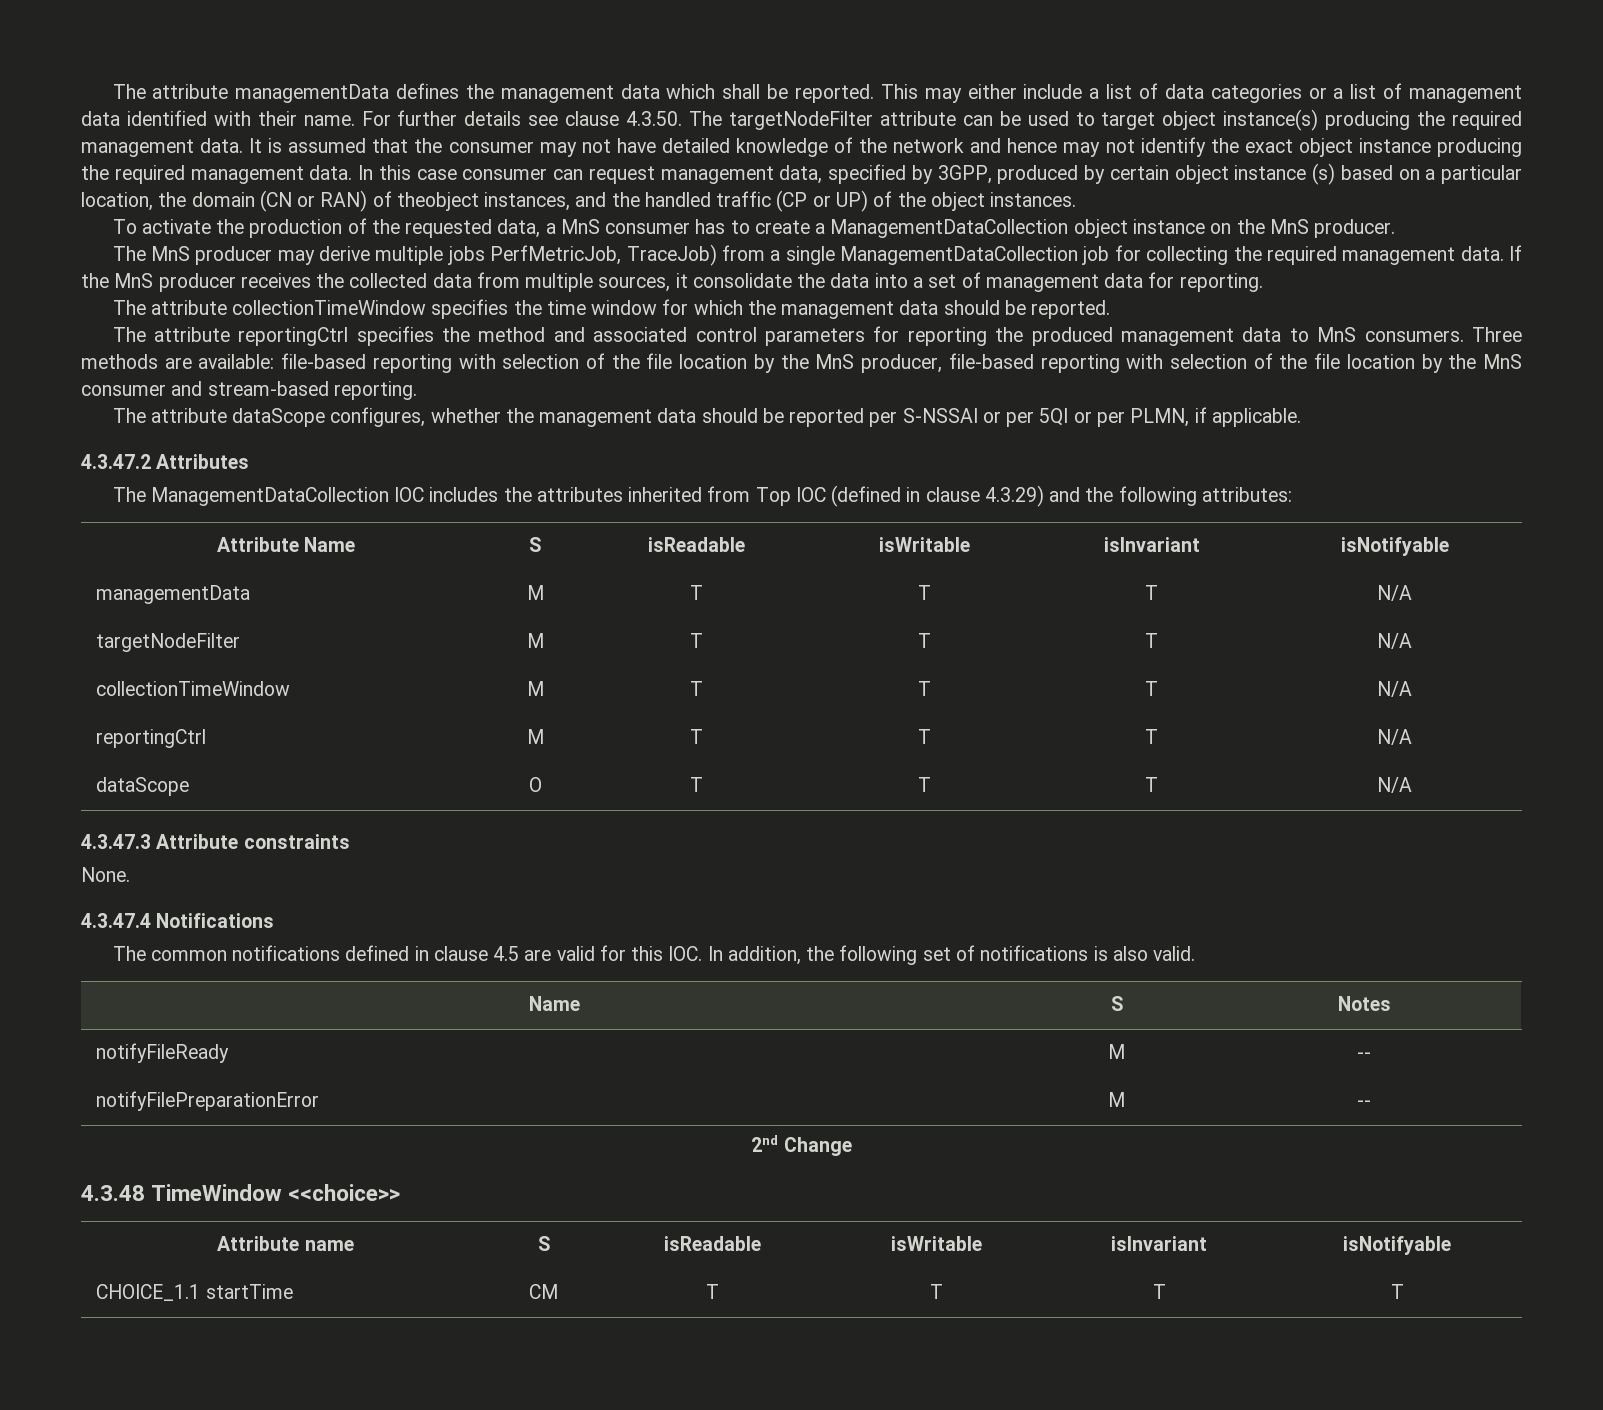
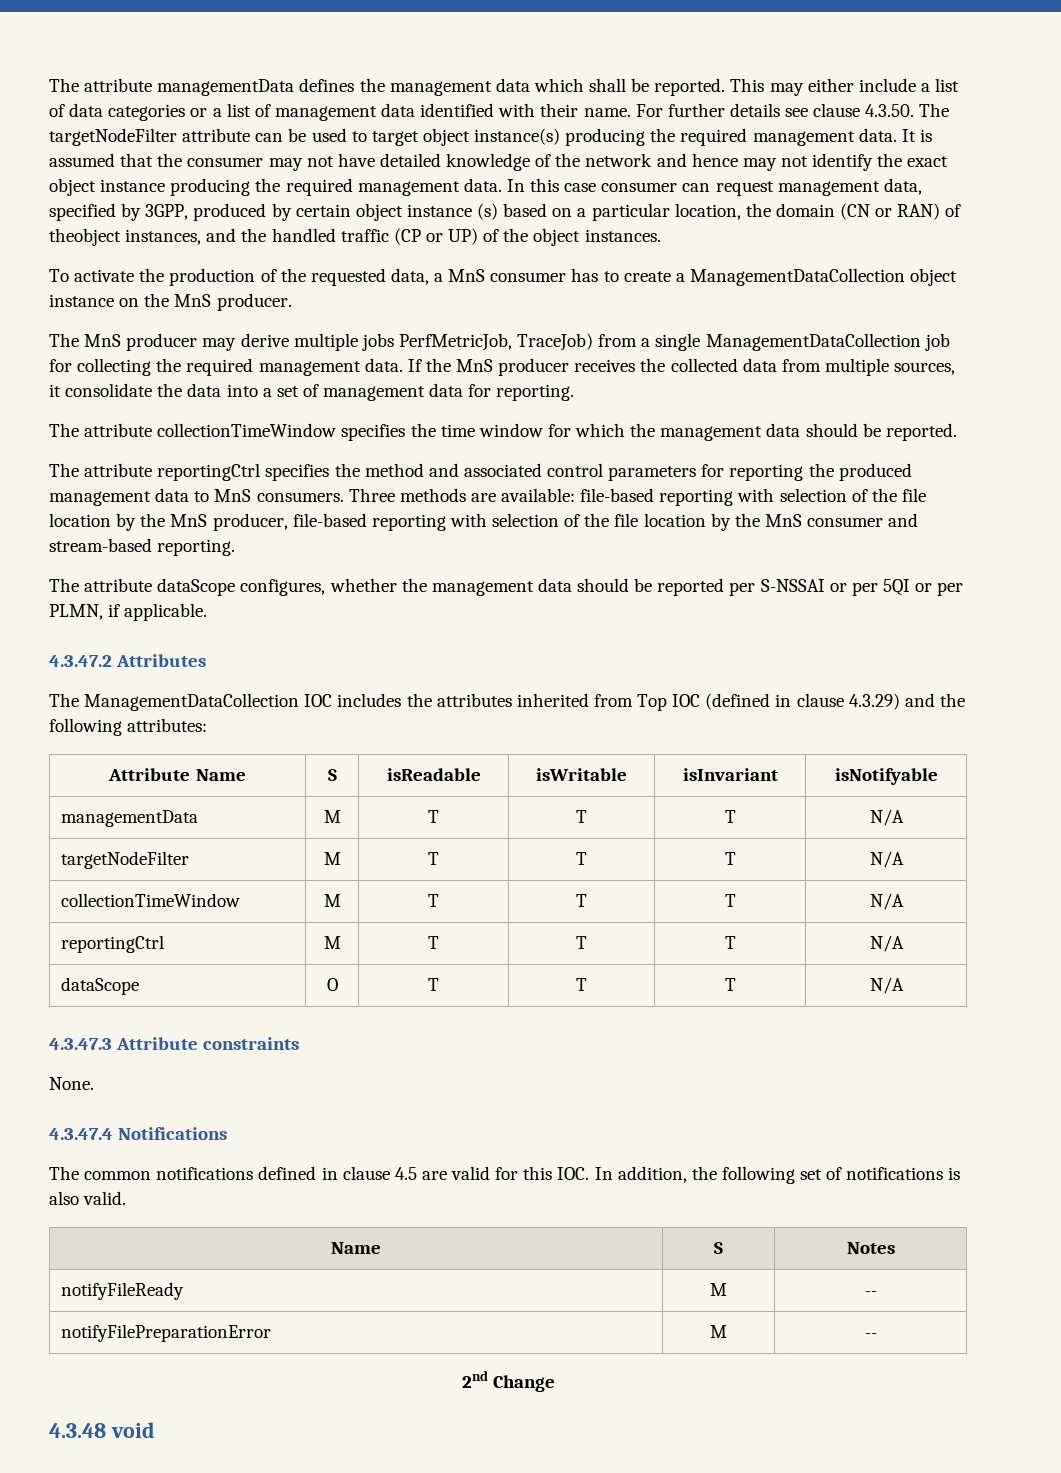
- 4.3.48 TimeWindow <<choice>>
- Attribute name | S | isReadable | isWritable | isInvariant | isNotifyable
- CHOICE_1.1 startTime | CM | T | T | T | T
+ 4.3.48 void

